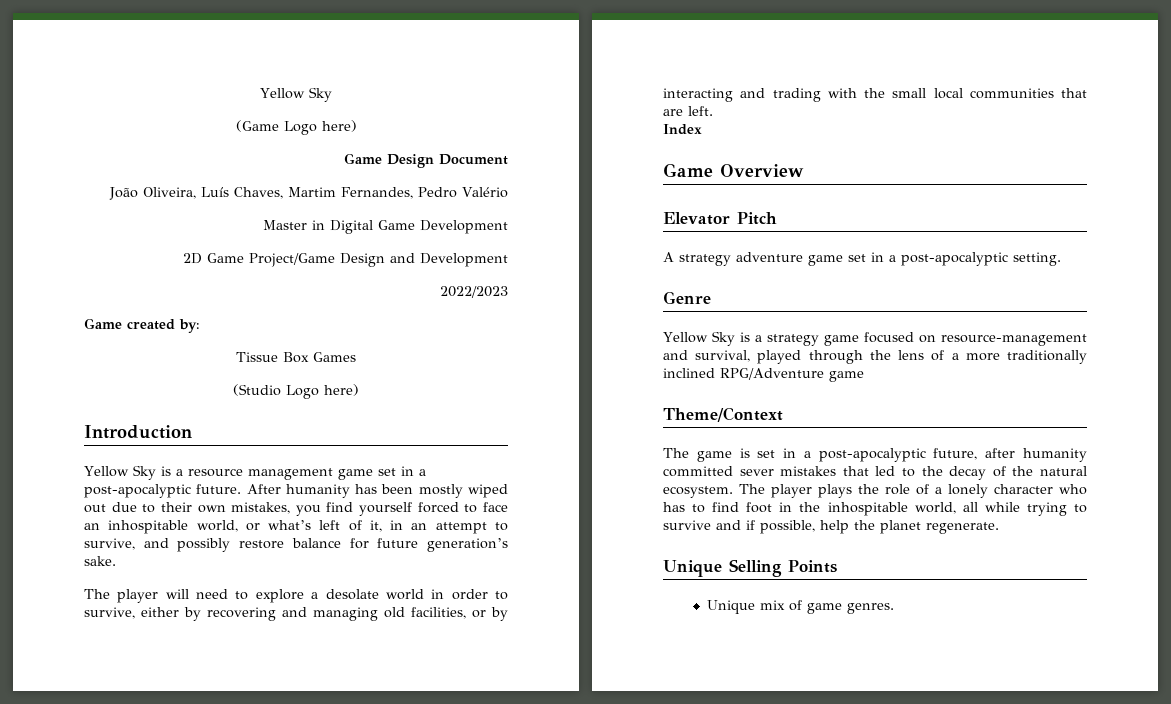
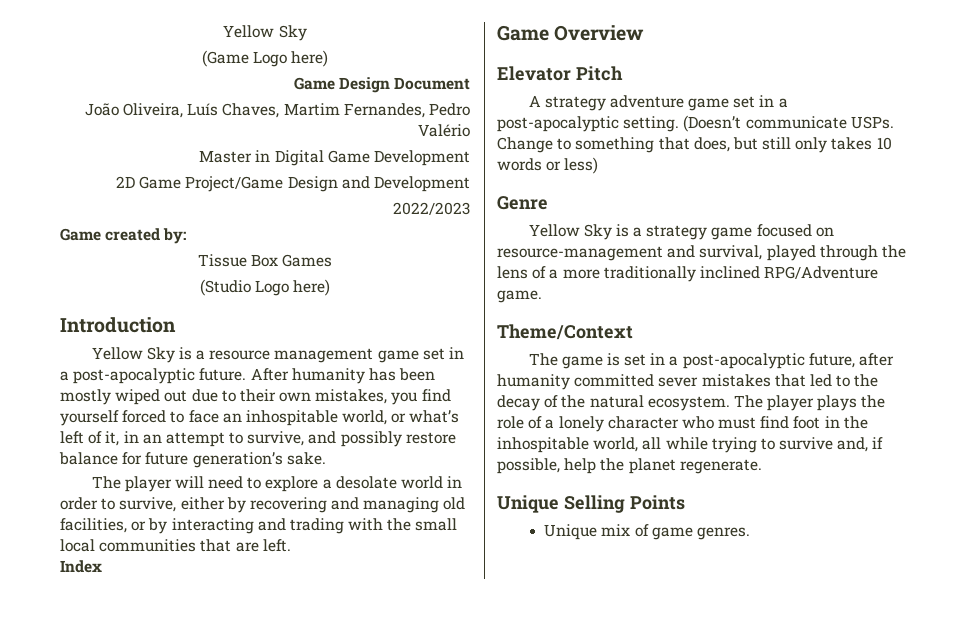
+ (Doesn’t communicate USPs. Change to something that does, but still only takes 10 words or less)
- Yellow Sky is a strategy game focused on resource-management and survival, played through the lens of a more traditionally inclined RPG/Adventure game
+ Yellow Sky is a strategy game focused on resource-management and survival, played through the lens of a more traditionally inclined RPG/Adventure game.
- The player plays the role of a lonely character who has to find foot in the inhospitable world, all while trying to survive and if possible, help the planet regenerate.
+ The player plays the role of a lonely character who must find foot in the inhospitable world, all while trying to survive and, if possible, help the planet regenerate.

